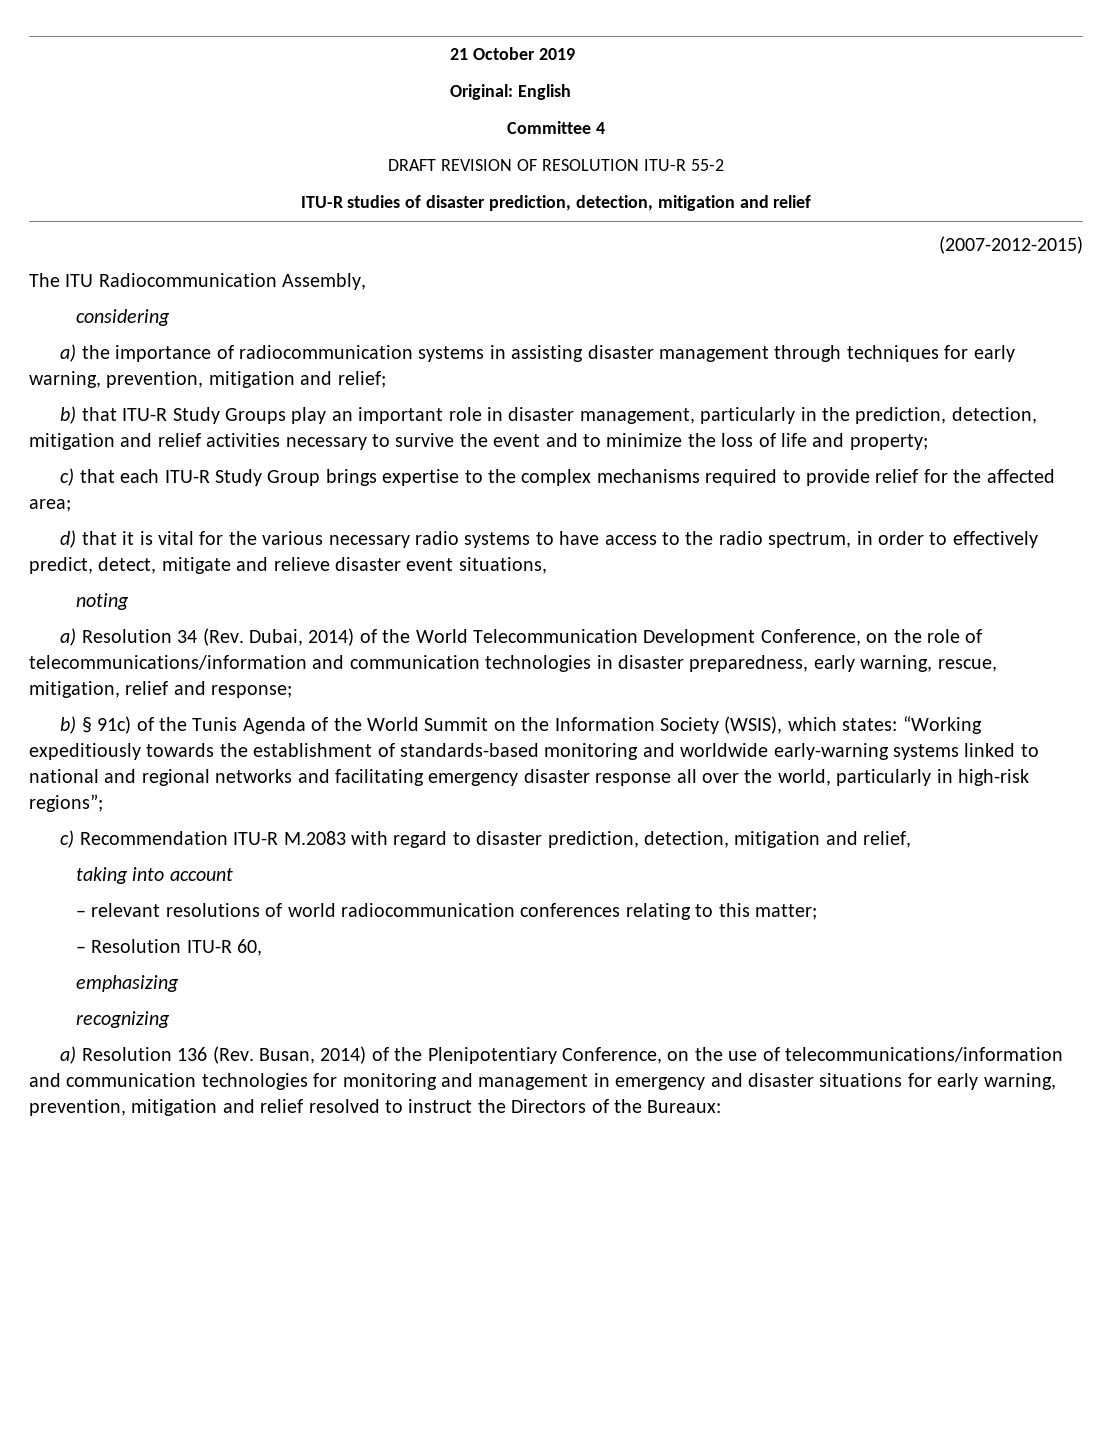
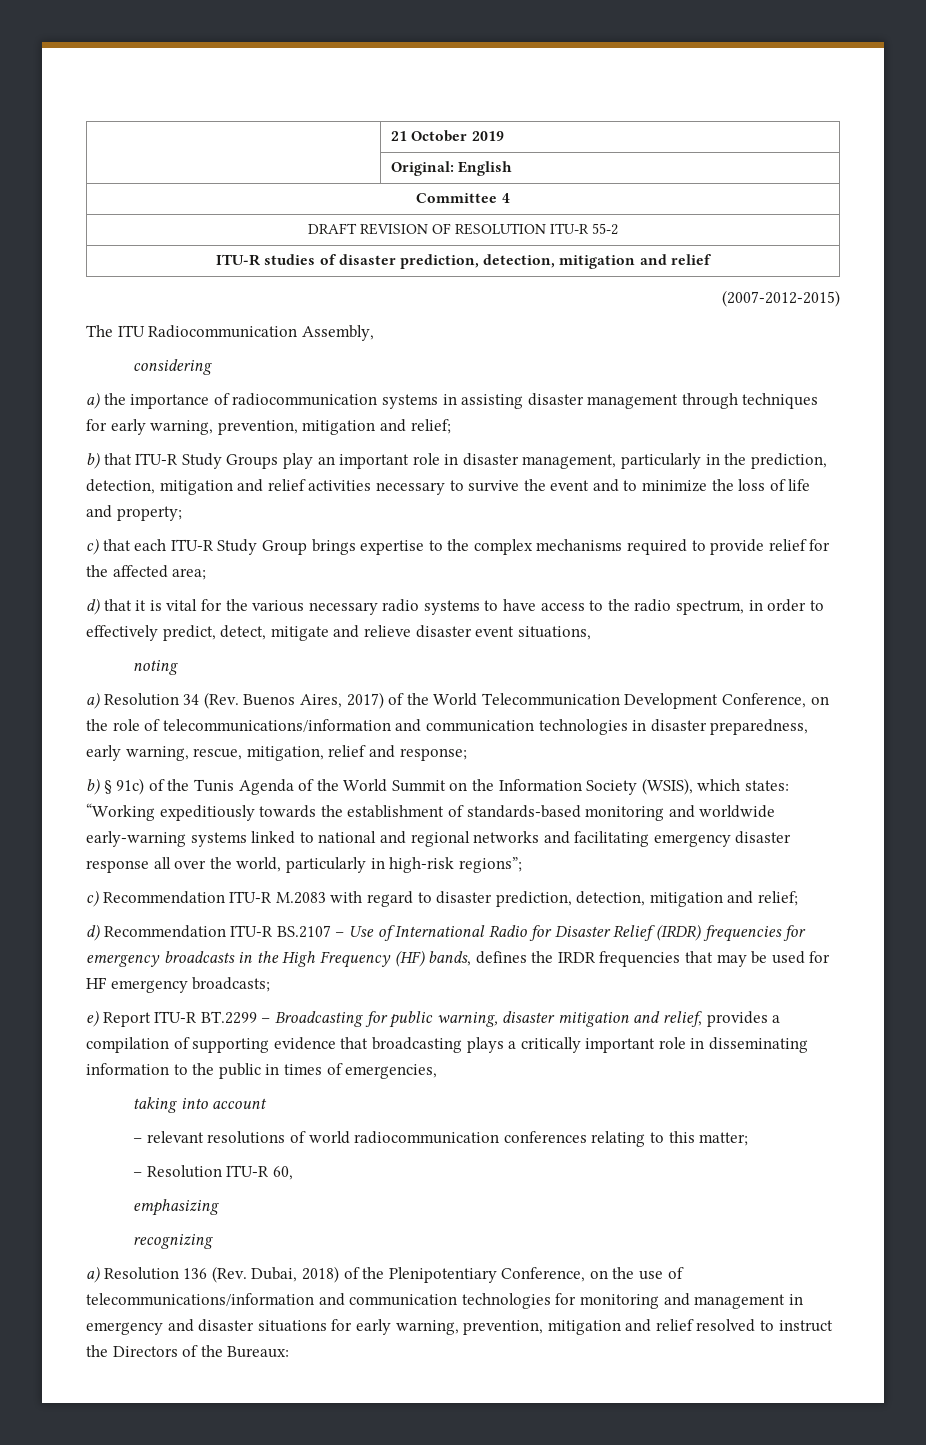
- a) Resolution 34 (Rev. Dubai, 2014) of the World Telecommunication Development Conference, on the role of telecommunications/information and communication technologies in disaster preparedness, early warning, rescue, mitigation, relief and response;
+ a) Resolution 34 (Rev. Buenos Aires, 2017) of the World Telecommunication Development Conference, on the role of telecommunications/information and communication technologies in disaster preparedness, early warning, rescue, mitigation, relief and response;
- c) Recommendation ITU-R M.2083 with regard to disaster prediction, detection, mitigation and relief,
+ c) Recommendation ITU-R M.2083 with regard to disaster prediction, detection, mitigation and relief;
+ d) Recommendation ITU-R BS.2107 – Use of International Radio for Disaster Relief (IRDR) frequencies for emergency broadcasts in the High Frequency (HF) bands, defines the IRDR frequencies that may be used for HF emergency broadcasts;
+ e) Report ITU-R BT.2299 – Broadcasting for public warning, disaster mitigation and relief, provides a compilation of supporting evidence that broadcasting plays a critically important role in disseminating information to the public in times of emergencies,
- a) Resolution 136 (Rev. Busan, 2014) of the Plenipotentiary Conference, on the use of telecommunications/information and communication technologies for monitoring and management in emergency and disaster situations for early warning, prevention, mitigation and relief resolved to instruct the Directors of the Bureaux:
+ a) Resolution 136 (Rev. Dubai, 2018) of the Plenipotentiary Conference, on the use of telecommunications/information and communication technologies for monitoring and management in emergency and disaster situations for early warning, prevention, mitigation and relief resolved to instruct the Directors of the Bureaux:

